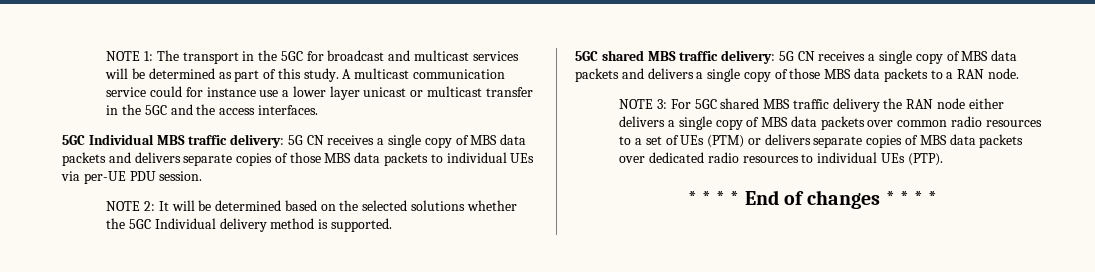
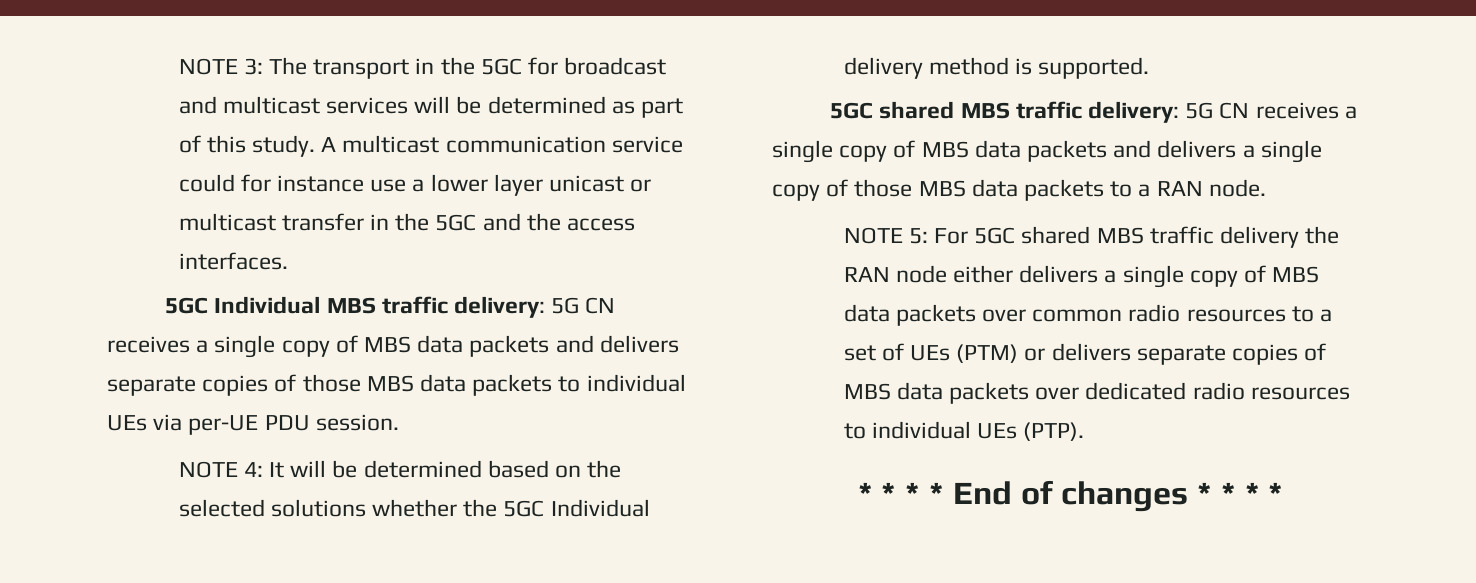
- NOTE 1: The transport in the 5GC for broadcast and multicast services will be determined as part of this study.
+ NOTE 3: The transport in the 5GC for broadcast and multicast services will be determined as part of this study.
- NOTE 2: It will be determined based on the selected solutions whether the 5GC Individual delivery method is supported.
+ NOTE 4: It will be determined based on the selected solutions whether the 5GC Individual delivery method is supported.
- NOTE 3: For 5GC shared MBS traffic delivery the RAN node either delivers a single copy of MBS data packets over common radio resources to a set of UEs (PTM) or delivers separate copies of MBS data packets over dedicated radio resources to individual UEs (PTP).
+ NOTE 5: For 5GC shared MBS traffic delivery the RAN node either delivers a single copy of MBS data packets over common radio resources to a set of UEs (PTM) or delivers separate copies of MBS data packets over dedicated radio resources to individual UEs (PTP).

